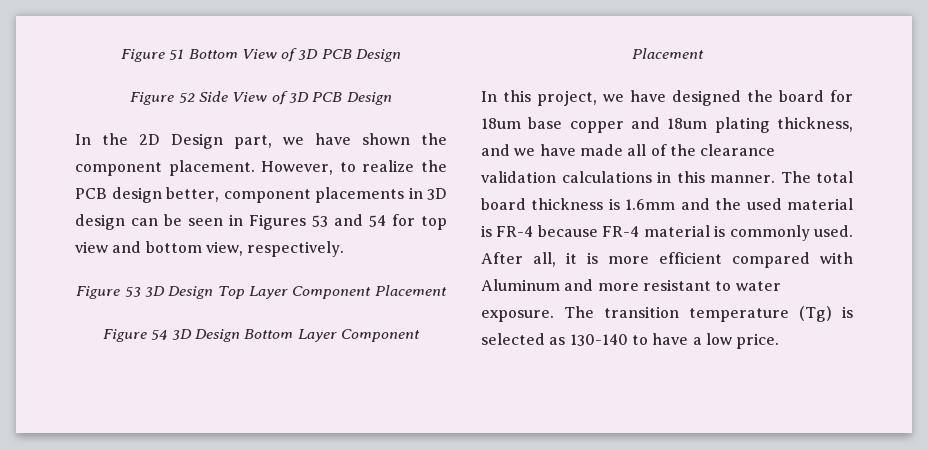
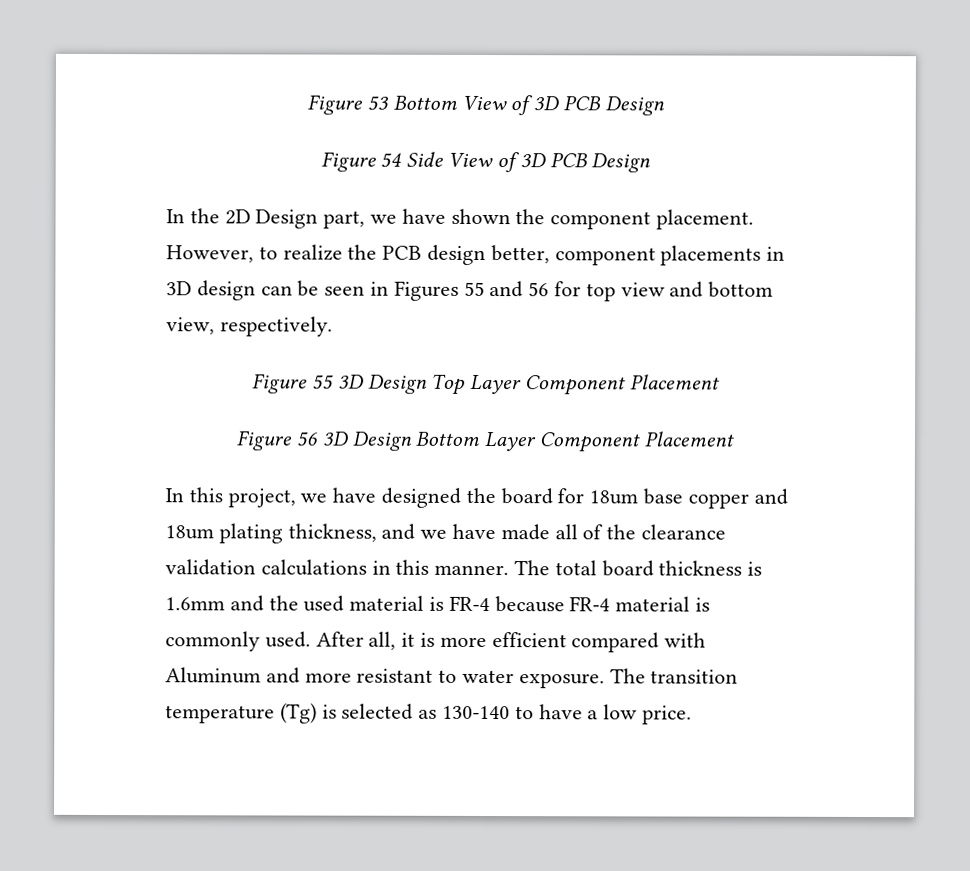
- Figure 51 Bottom View of 3D PCB Design
+ Figure 53 Bottom View of 3D PCB Design
- Figure 52 Side View of 3D PCB Design
+ Figure 54 Side View of 3D PCB Design
- However, to realize the PCB design better, component placements in 3D design can be seen in Figures 53 and 54 for top view and bottom view, respectively.
+ However, to realize the PCB design better, component placements in 3D design can be seen in Figures 55 and 56 for top view and bottom view, respectively.
- Figure 53 3D Design Top Layer Component Placement
+ Figure 55 3D Design Top Layer Component Placement
- Figure 54 3D Design Bottom Layer Component Placement
+ Figure 56 3D Design Bottom Layer Component Placement

